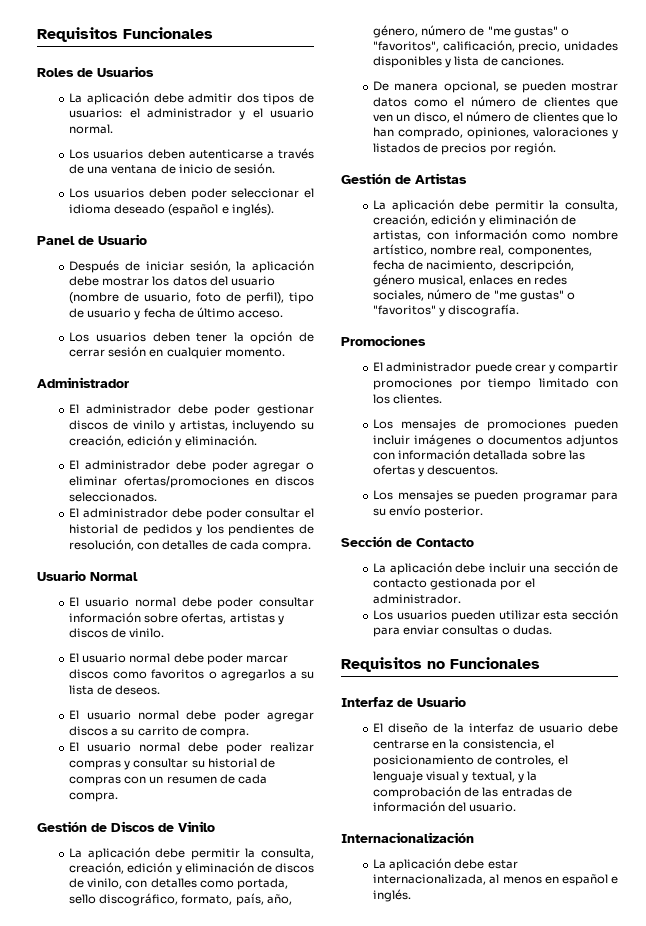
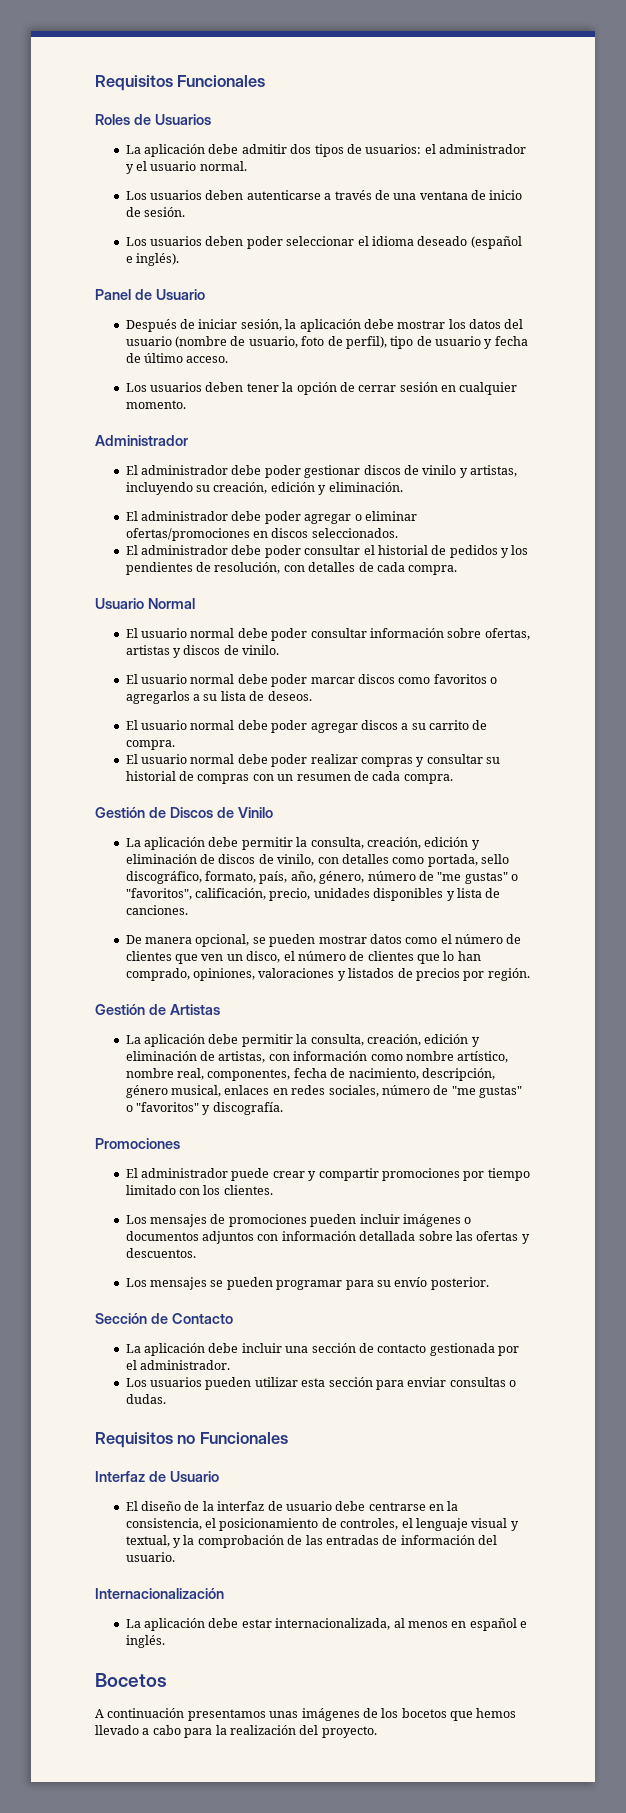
+ Bocetos
+ A continuación presentamos unas imágenes de los bocetos que hemos llevado a cabo para la realización del proyecto.

